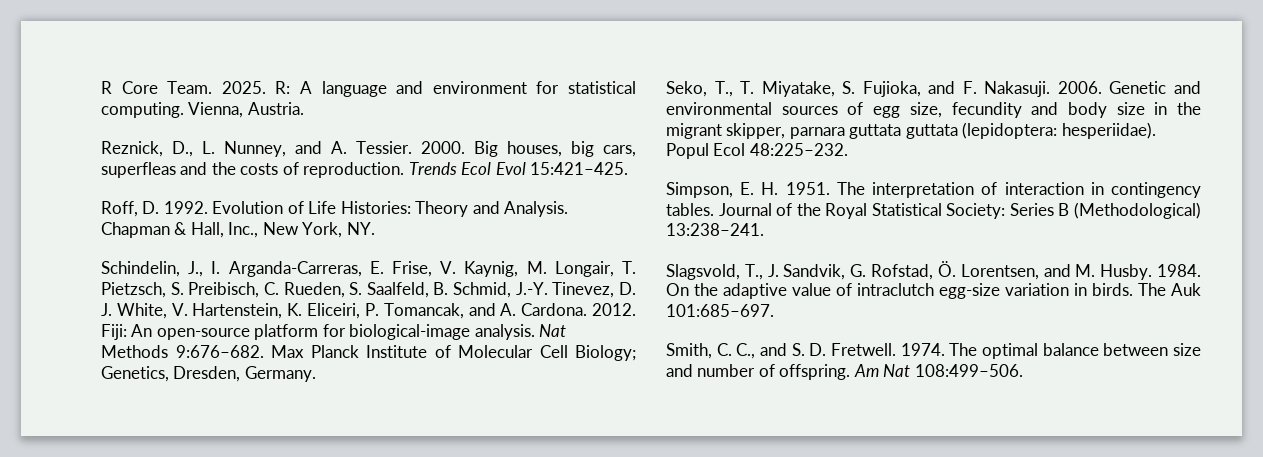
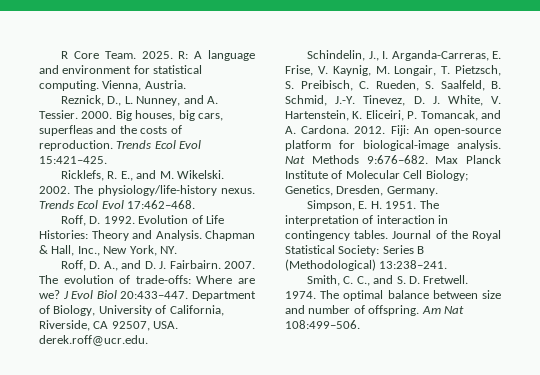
+ Ricklefs, R. E., and M. Wikelski. 2002. The physiology/life-history nexus. Trends Ecol Evol 17:462–468.
+ Roff, D. A., and D. J. Fairbairn. 2007. The evolution of trade-offs: Where are we? J Evol Biol 20:433–447. Department of Biology, University of California, Riverside, CA 92507, USA. derek.roff@ucr.edu.
- Seko, T., T. Miyatake, S. Fujioka, and F. Nakasuji. 2006. Genetic and environmental sources of egg size, fecundity and body size in the migrant skipper, parnara guttata guttata (lepidoptera: hesperiidae). Popul Ecol 48:225–232.
- Slagsvold, T., J. Sandvik, G. Rofstad, Ö. Lorentsen, and M. Husby. 1984. On the adaptive value of intraclutch egg-size variation in birds. The Auk 101:685–697.

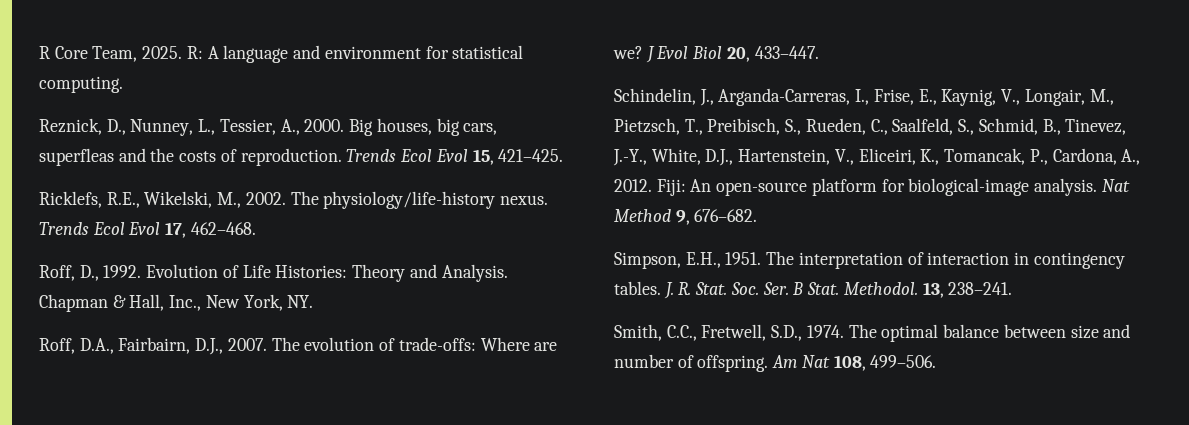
- R Core Team. 2025.
+ R Core Team, 2025.
- Vienna, Austria.
- Reznick, D., L. Nunney, and A. Tessier. 2000.
+ Reznick, D., Nunney, L., Tessier, A., 2000.
- Trends Ecol Evol 15:421–425.
+ Trends Ecol Evol 15, 421–425.
- Ricklefs, R. E., and M. Wikelski. 2002.
+ Ricklefs, R.E., Wikelski, M., 2002.
- Trends Ecol Evol 17:462–468.
- Roff, D. 1992.
+ Trends Ecol Evol 17, 462–468.
+ Roff, D., 1992.
- Roff, D. A., and D. J. Fairbairn. 2007.
+ Roff, D.A., Fairbairn, D.J., 2007.
- J Evol Biol 20:433–447. Department of Biology, University of California, Riverside, CA 92507, USA. derek.roff@ucr.edu.
- Schindelin, J., I. Arganda-Carreras, E. Frise, V. Kaynig, M. Longair, T. Pietzsch, S. Preibisch, C. Rueden, S. Saalfeld, B. Schmid, J.-Y. Tinevez, D. J. White, V. Hartenstein, K. Eliceiri, P. Tomancak, and A. Cardona. 2012.
+ J Evol Biol 20, 433–447.
+ Schindelin, J., Arganda-Carreras, I., Frise, E., Kaynig, V., Longair, M., Pietzsch, T., Preibisch, S., Rueden, C., Saalfeld, S., Schmid, B., Tinevez, J.-Y., White, D.J., Hartenstein, V., Eliceiri, K., Tomancak, P., Cardona, A., 2012.
- Nat Methods 9:676–682. Max Planck Institute of Molecular Cell Biology; Genetics, Dresden, Germany.
+ Nat Method 9, 676–682.
- Simpson, E. H. 1951.
+ Simpson, E.H., 1951.
- Journal of the Royal Statistical Society: Series B (Methodological) 13:238–241.
- Smith, C. C., and S. D. Fretwell. 1974.
+ J. R. Stat. Soc. Ser. B Stat. Methodol. 13, 238–241.
+ Smith, C.C., Fretwell, S.D., 1974.
- Am Nat 108:499–506.
+ Am Nat 108, 499–506.

